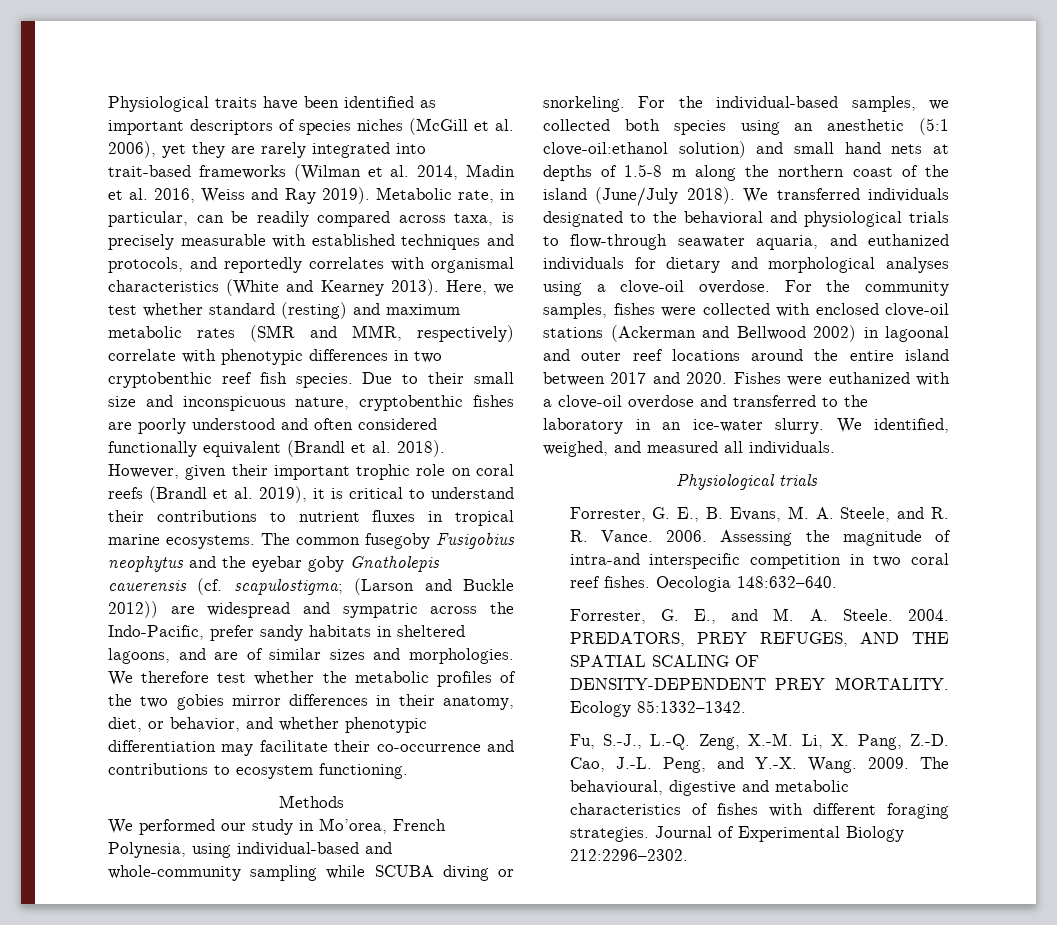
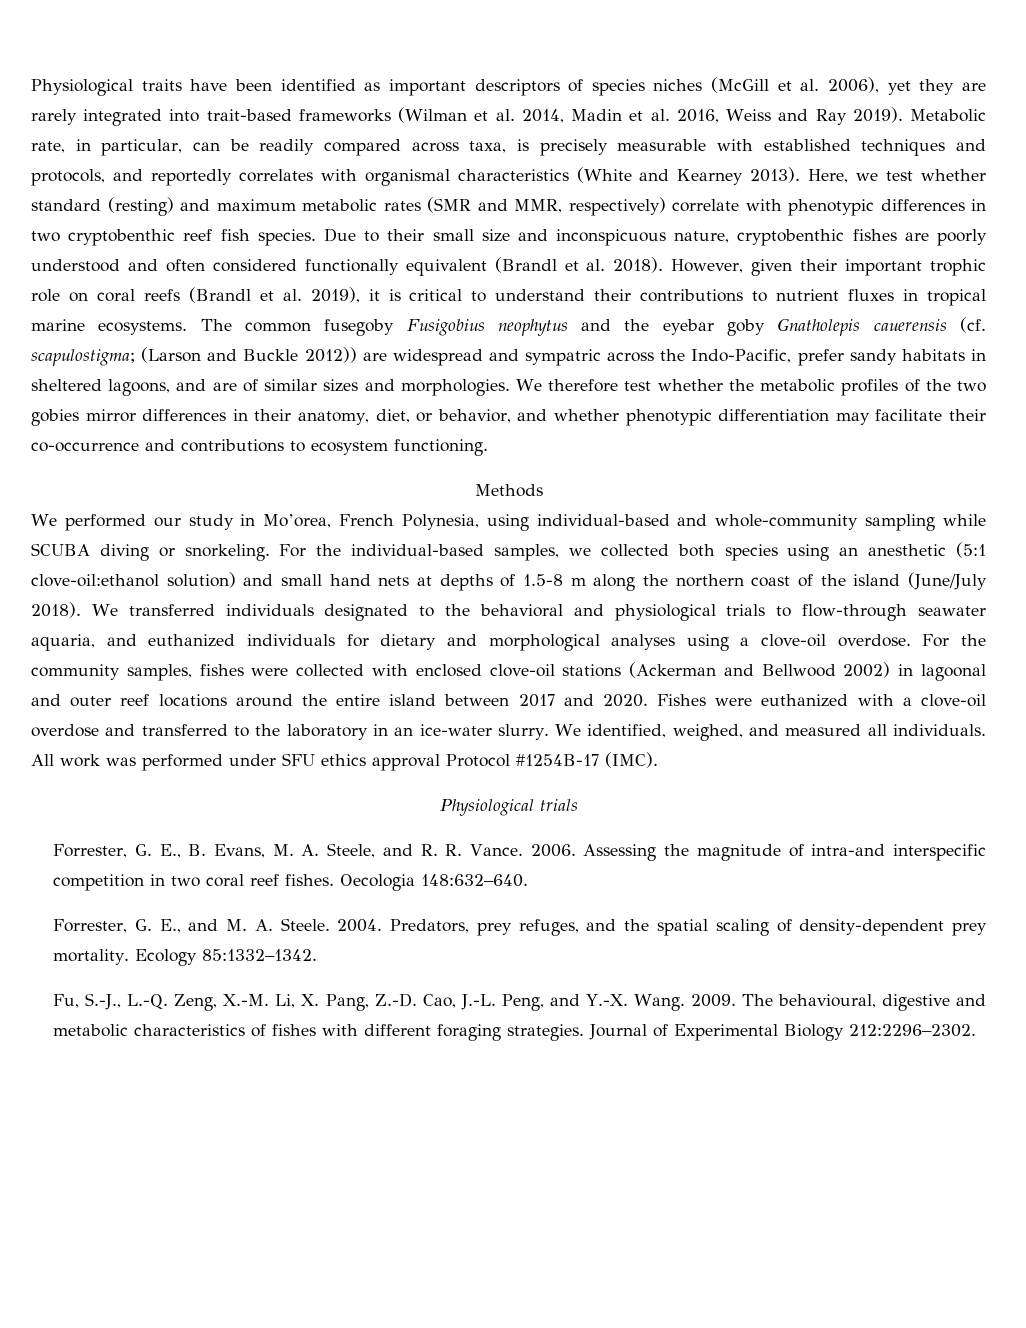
+ All work was performed under SFU ethics approval Protocol #1254B-17 (IMC).
- PREDATORS, PREY REFUGES, AND THE SPATIAL SCALING OF DENSITY‐DEPENDENT PREY MORTALITY.
+ Predators, prey refuges, and the spatial scaling of density-dependent prey mortality.

